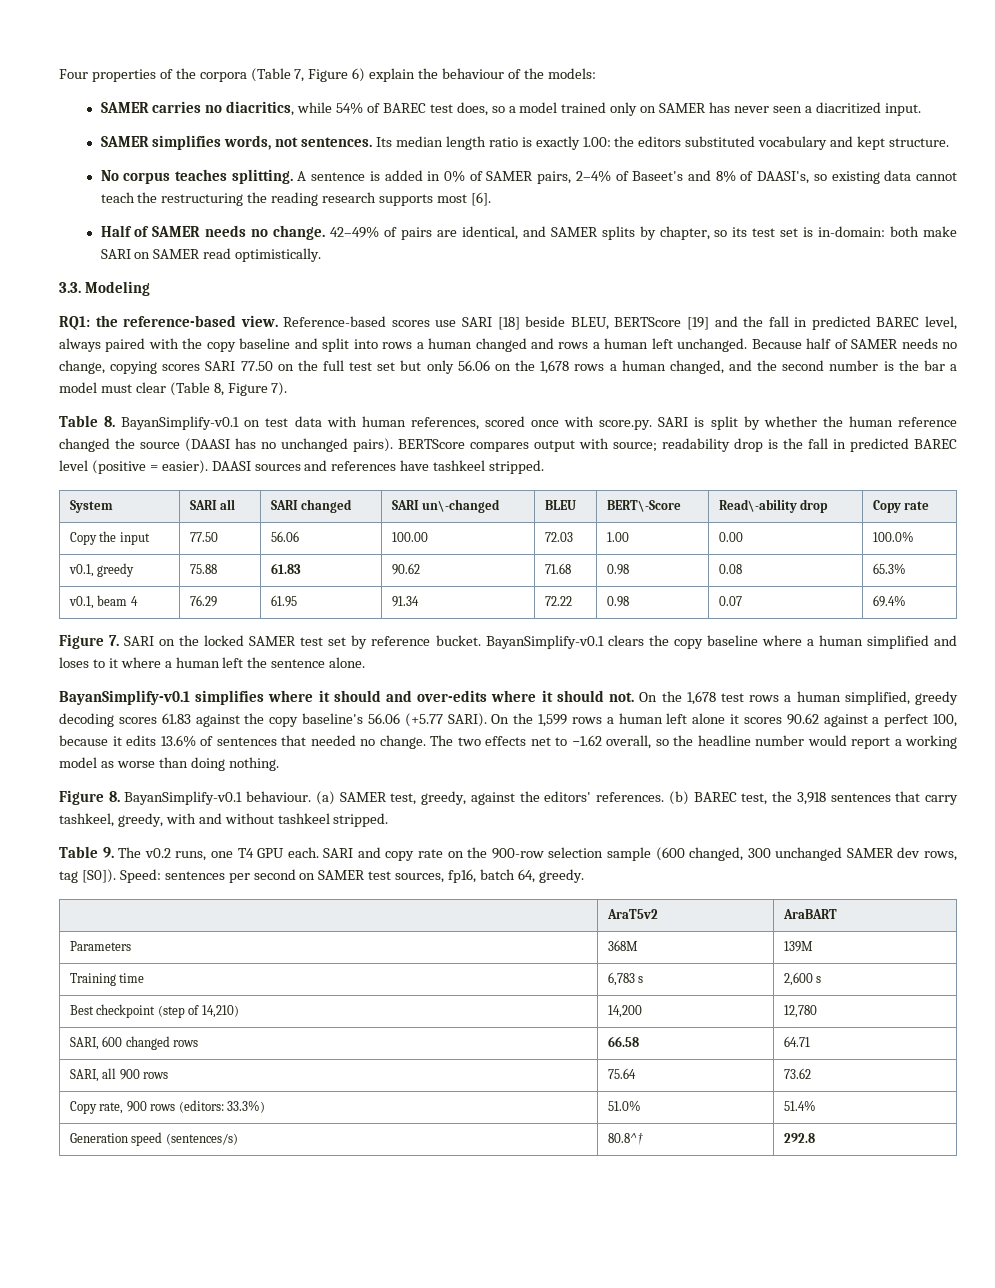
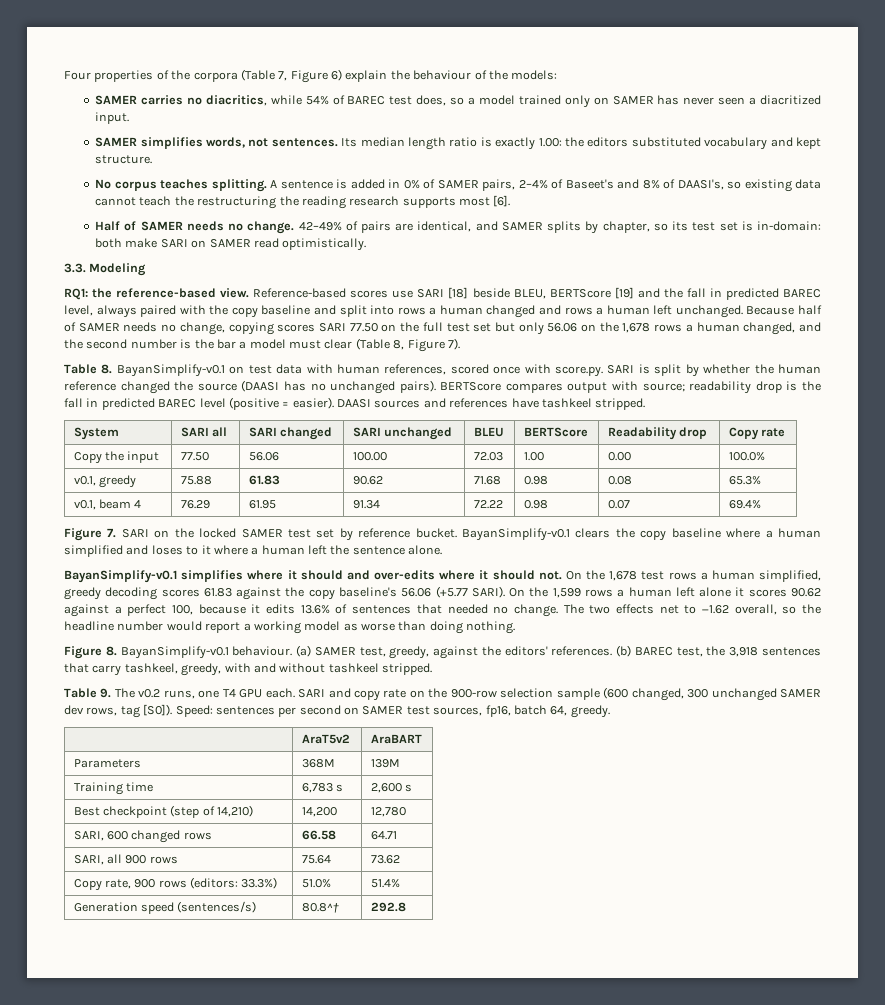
- System | SARI all | SARI changed | SARI un\-changed | BLEU | BERT\-Score | Read\-ability drop | Copy rate
+ System | SARI all | SARI changed | SARI unchanged | BLEU | BERTScore | Readability drop | Copy rate

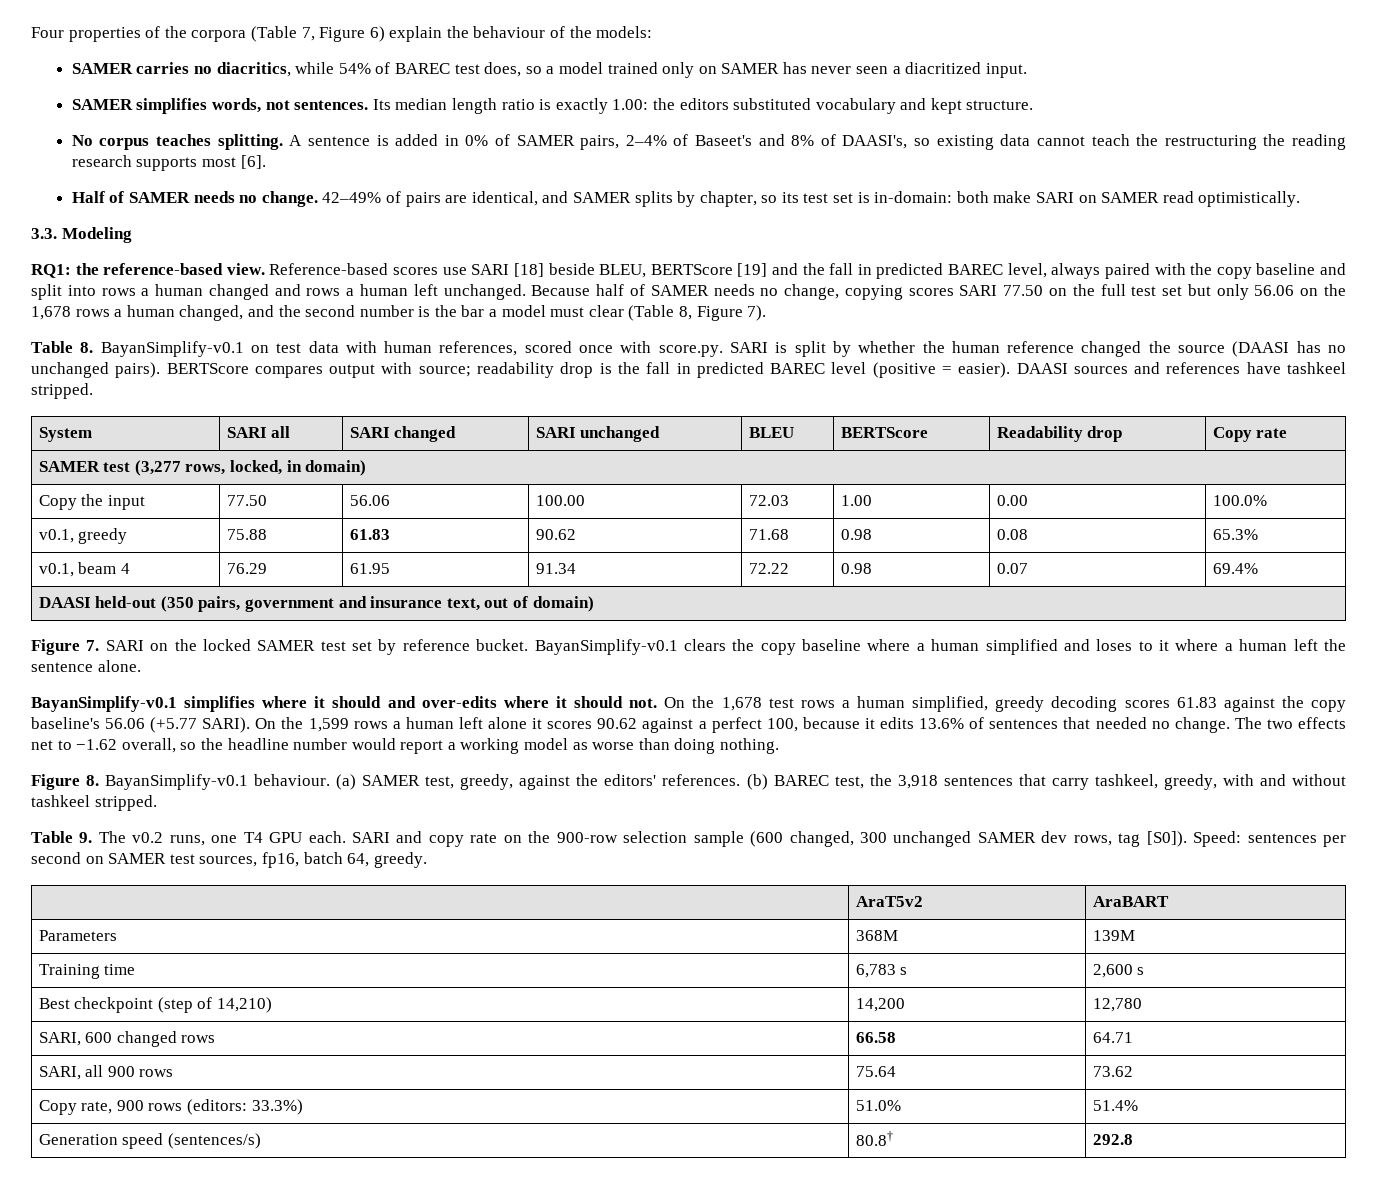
+ SAMER test (3,277 rows, locked, in domain)
+ DAASI held-out (350 pairs, government and insurance text, out of domain)
- Generation speed (sentences/s) | 80.8^† | 292.8
+ Generation speed (sentences/s) | 80.8† | 292.8

